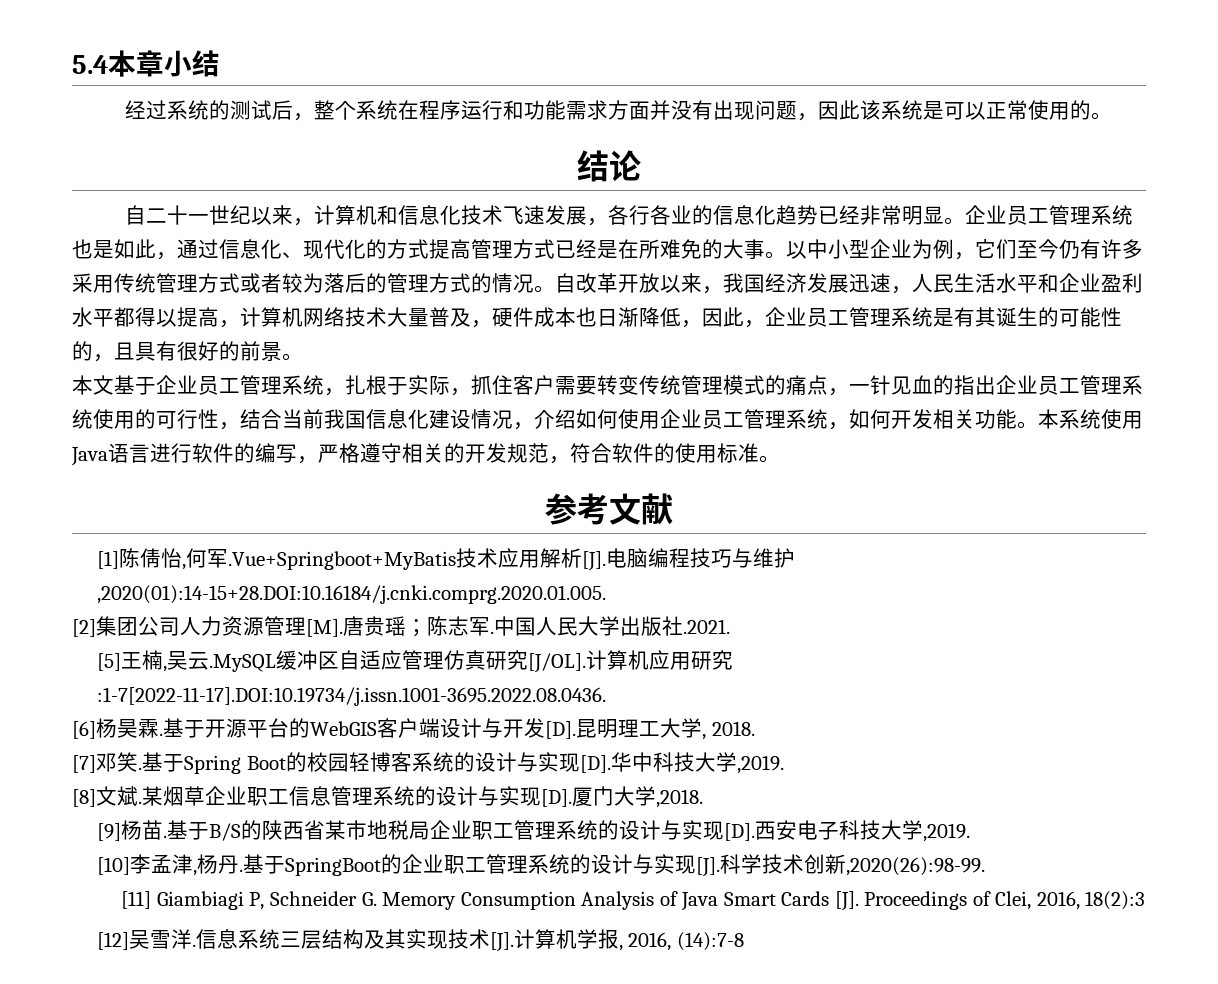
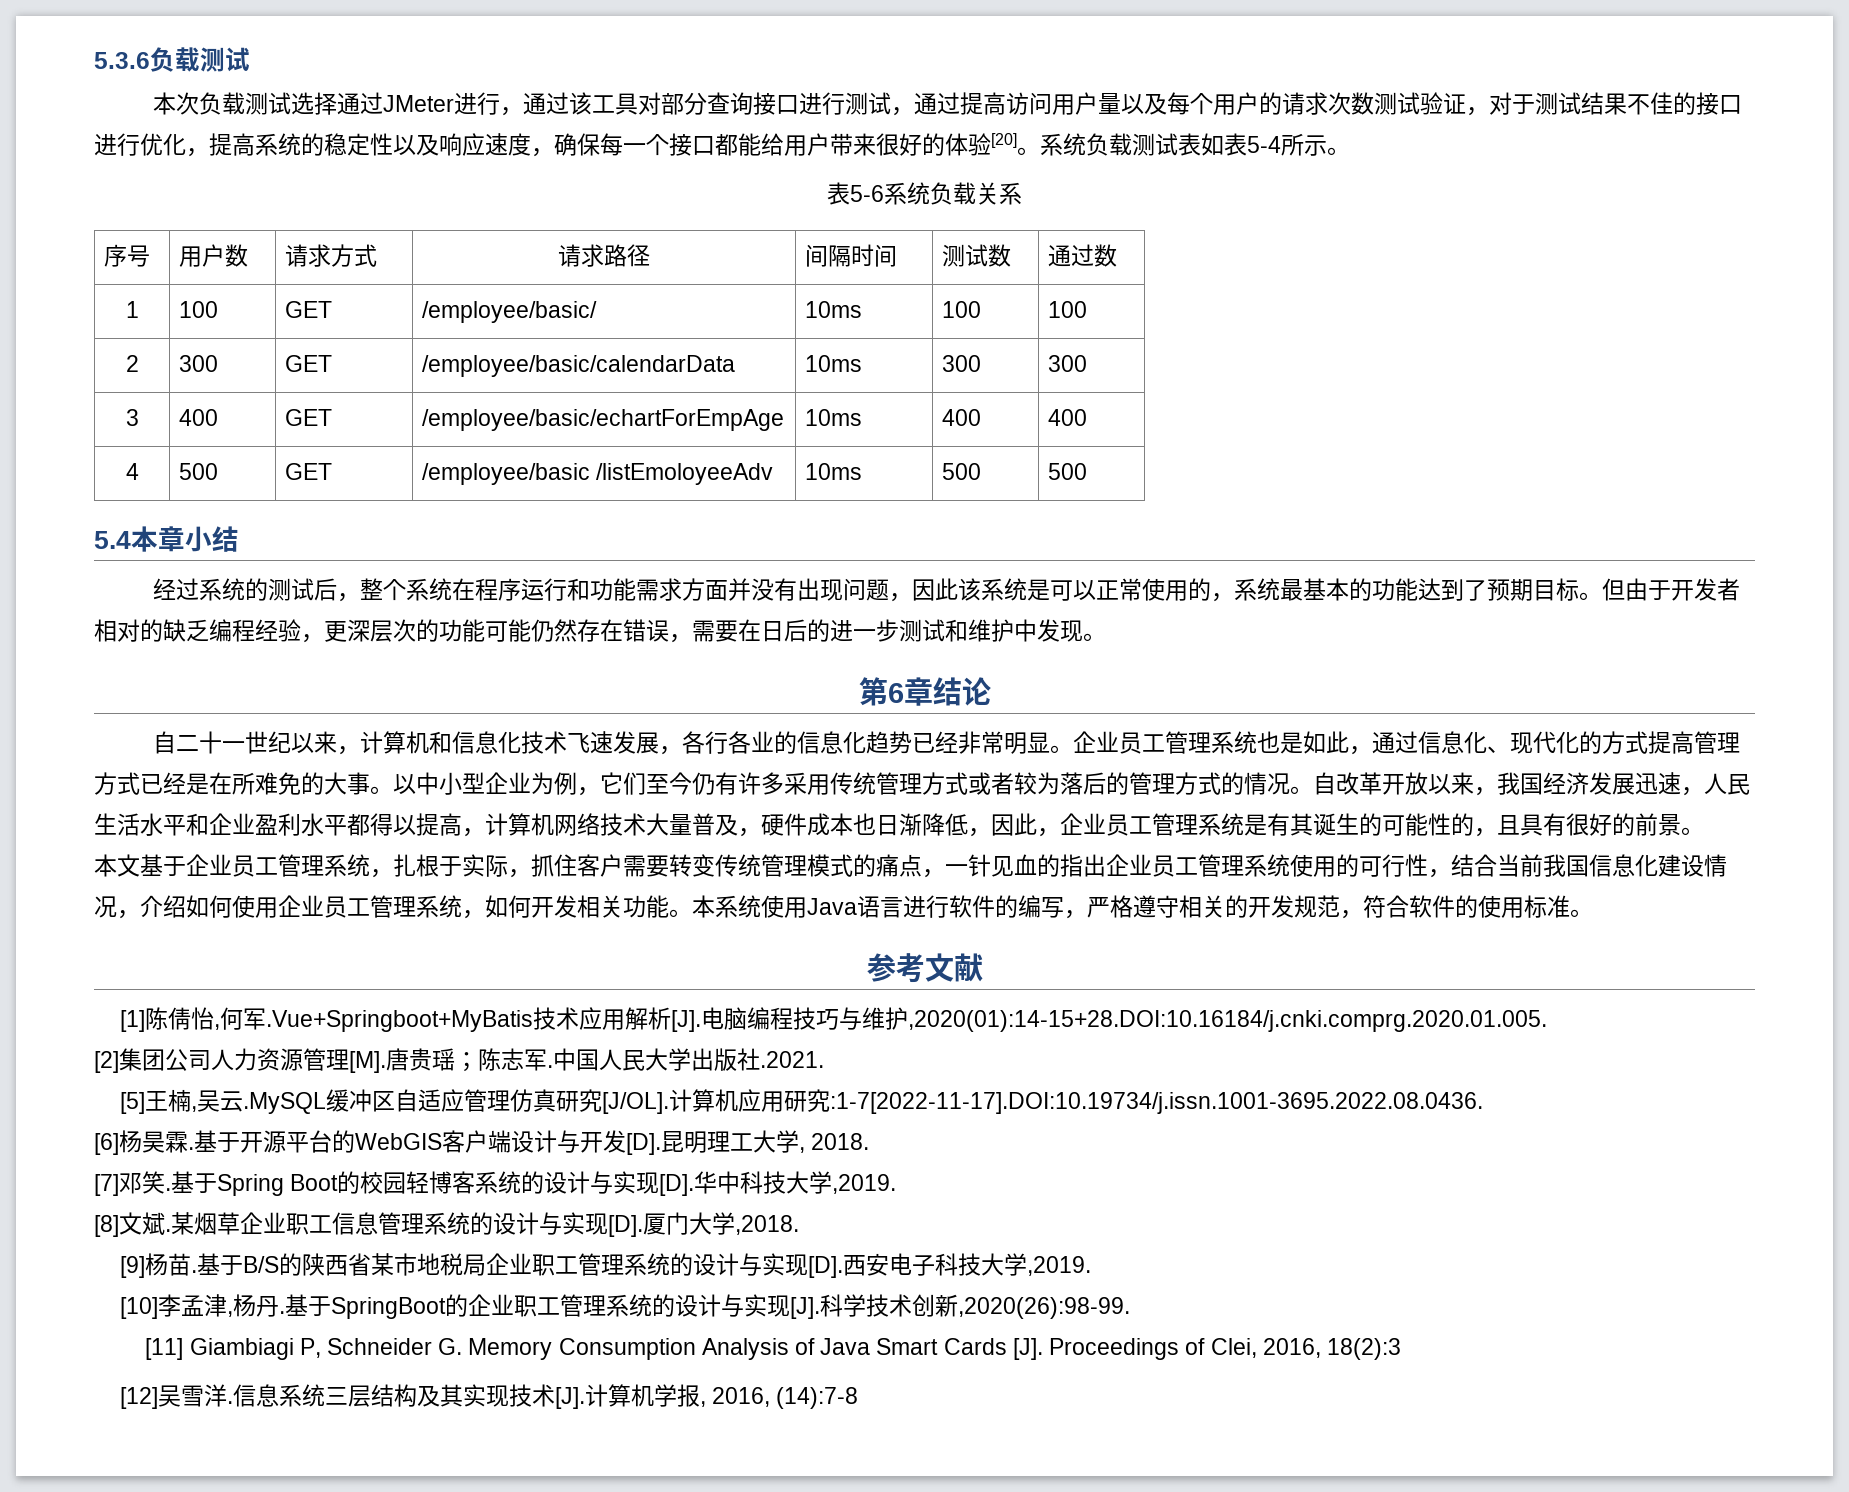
+ 5.3.6负载测试
+ 本次负载测试选择通过JMeter进行，通过该工具对部分查询接口进行测试，通过提高访问用户量以及每个用户的请求次数测试验证，对于测试结果不佳的接口进行优化，提高系统的稳定性以及响应速度，确保每一个接口都能给用户带来很好的体验[20]。系统负载测试表如表5-4所示。
+ 表5-6系统负载关系
+ 序号 | 用户数 | 请求方式 | 请求路径 | 间隔时间 | 测试数 | 通过数
+ 1 | 100 | GET | /employee/basic/ | 10ms | 100 | 100
+ 2 | 300 | GET | /employee/basic/calendarData | 10ms | 300 | 300
+ 3 | 400 | GET | /employee/basic/echartForEmpAge | 10ms | 400 | 400
+ 4 | 500 | GET | /employee/basic /listEmoloyeeAdv | 10ms | 500 | 500
- 经过系统的测试后，整个系统在程序运行和功能需求方面并没有出现问题，因此该系统是可以正常使用的。
- 结论
+ 经过系统的测试后，整个系统在程序运行和功能需求方面并没有出现问题，因此该系统是可以正常使用的，系统最基本的功能达到了预期目标。但由于开发者相对的缺乏编程经验，更深层次的功能可能仍然存在错误，需要在日后的进一步测试和维护中发现。
+ 第6章结论

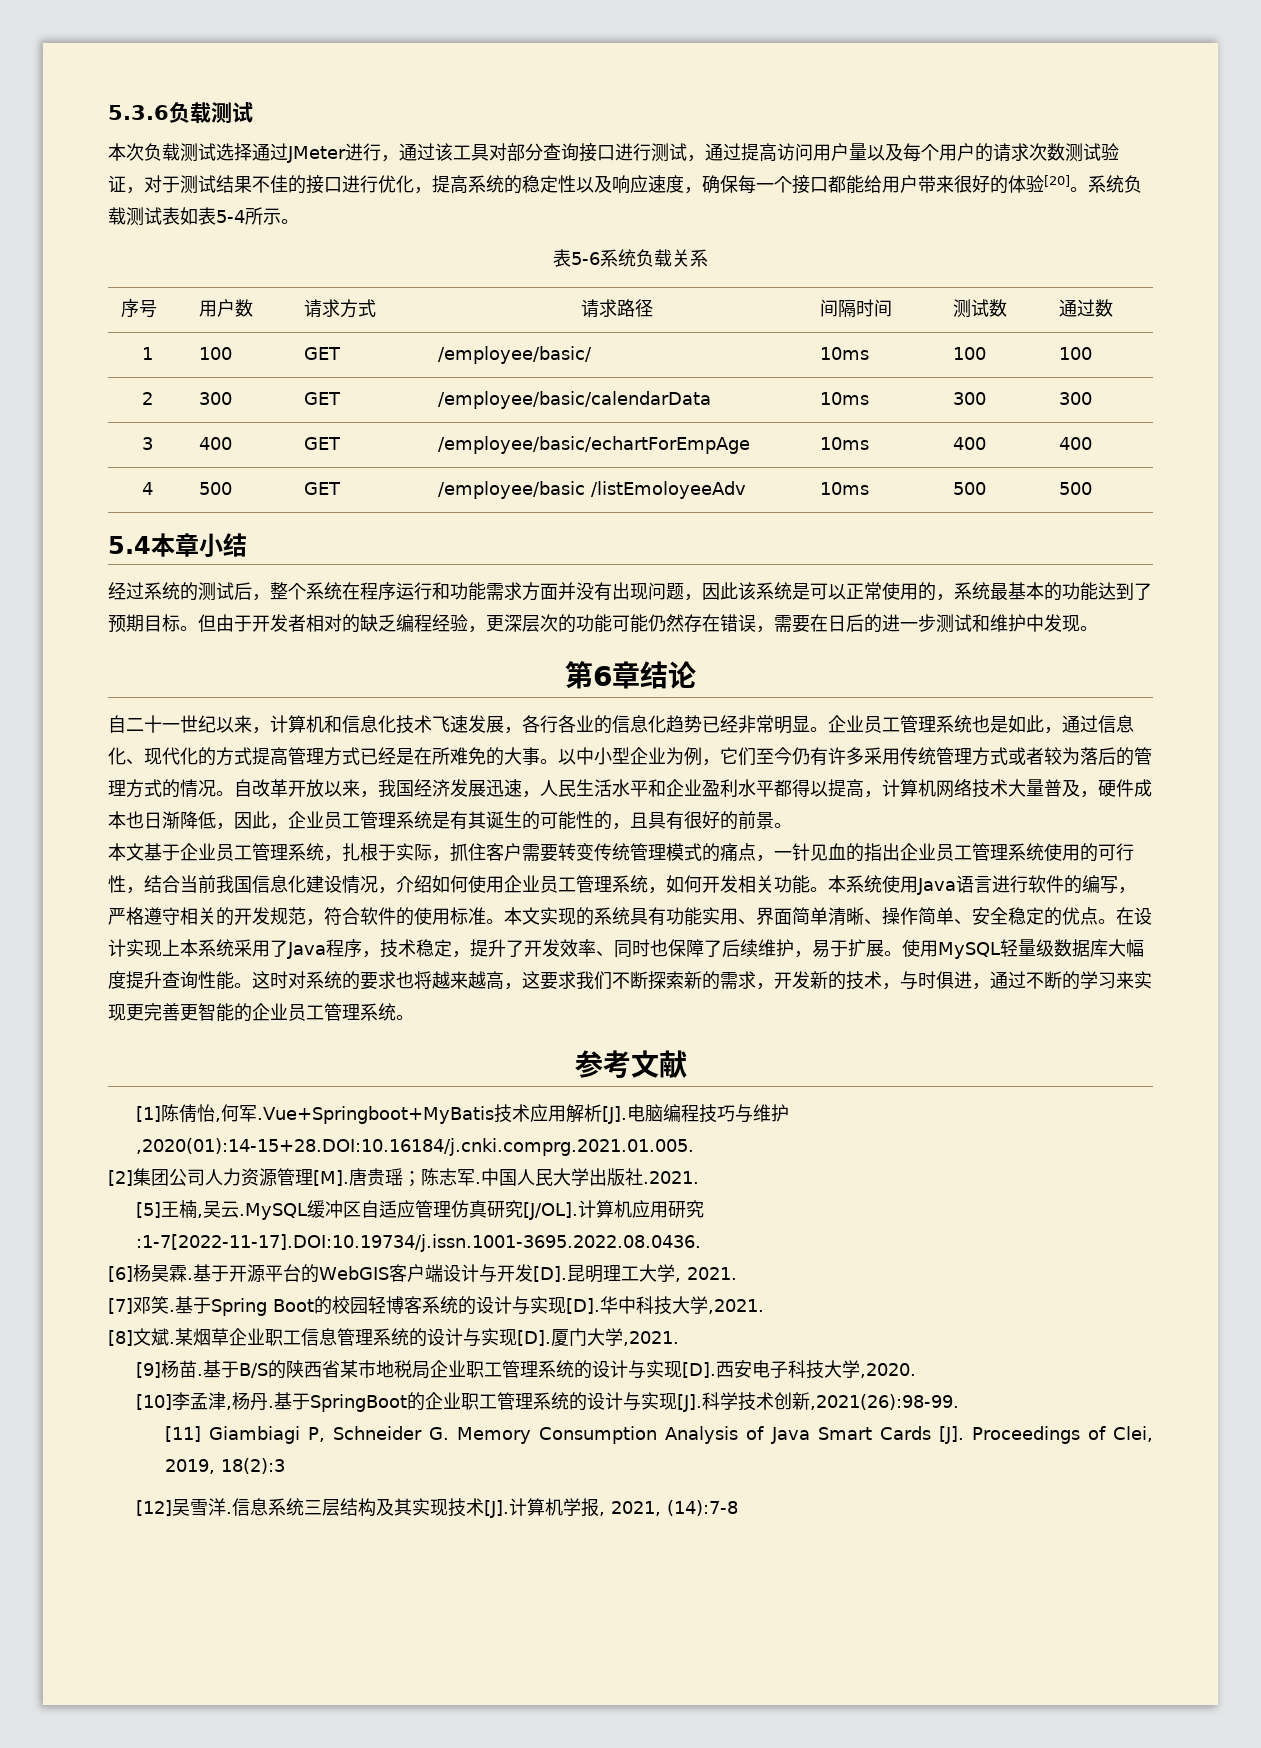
+ 本文实现的系统具有功能实用、界面简单清晰、操作简单、安全稳定的优点。在设计实现上本系统采用了Java程序，技术稳定，提升了开发效率、同时也保障了后续维护，易于扩展。使用MySQL轻量级数据库大幅度提升查询性能。这时对系统的要求也将越来越高，这要求我们不断探索新的需求，开发新的技术，与时俱进，通过不断的学习来实现更完善更智能的企业员工管理系统。
- [1]陈倩怡,何军.Vue+Springboot+MyBatis技术应用解析[J].电脑编程技巧与维护,2020(01):14-15+28.DOI:10.16184/j.cnki.comprg.2020.01.005.
+ [1]陈倩怡,何军.Vue+Springboot+MyBatis技术应用解析[J].电脑编程技巧与维护,2020(01):14-15+28.DOI:10.16184/j.cnki.comprg.2021.01.005.
- 基于开源平台的WebGIS客户端设计与开发[D].昆明理工大学, 2018.
+ 基于开源平台的WebGIS客户端设计与开发[D].昆明理工大学, 2021.
- 基于Spring Boot的校园轻博客系统的设计与实现[D].华中科技大学,2019.
+ 基于Spring Boot的校园轻博客系统的设计与实现[D].华中科技大学,2021.
- 某烟草企业职工信息管理系统的设计与实现[D].厦门大学,2018.
+ 某烟草企业职工信息管理系统的设计与实现[D].厦门大学,2021.
- 基于B/S的陕西省某市地税局企业职工管理系统的设计与实现[D].西安电子科技大学,2019.
+ 基于B/S的陕西省某市地税局企业职工管理系统的设计与实现[D].西安电子科技大学,2020.
- 基于SpringBoot的企业职工管理系统的设计与实现[J].科学技术创新,2020(26):98-99.
+ 基于SpringBoot的企业职工管理系统的设计与实现[J].科学技术创新,2021(26):98-99.
- [11] Giambiagi P, Schneider G. Memory Consumption Analysis of Java Smart Cards [J]. Proceedings of Clei, 2016, 18(2):3
+ [11] Giambiagi P, Schneider G. Memory Consumption Analysis of Java Smart Cards [J]. Proceedings of Clei, 2019, 18(2):3
- 信息系统三层结构及其实现技术[J].计算机学报, 2016, (14):7-8
+ 信息系统三层结构及其实现技术[J].计算机学报, 2021, (14):7-8

